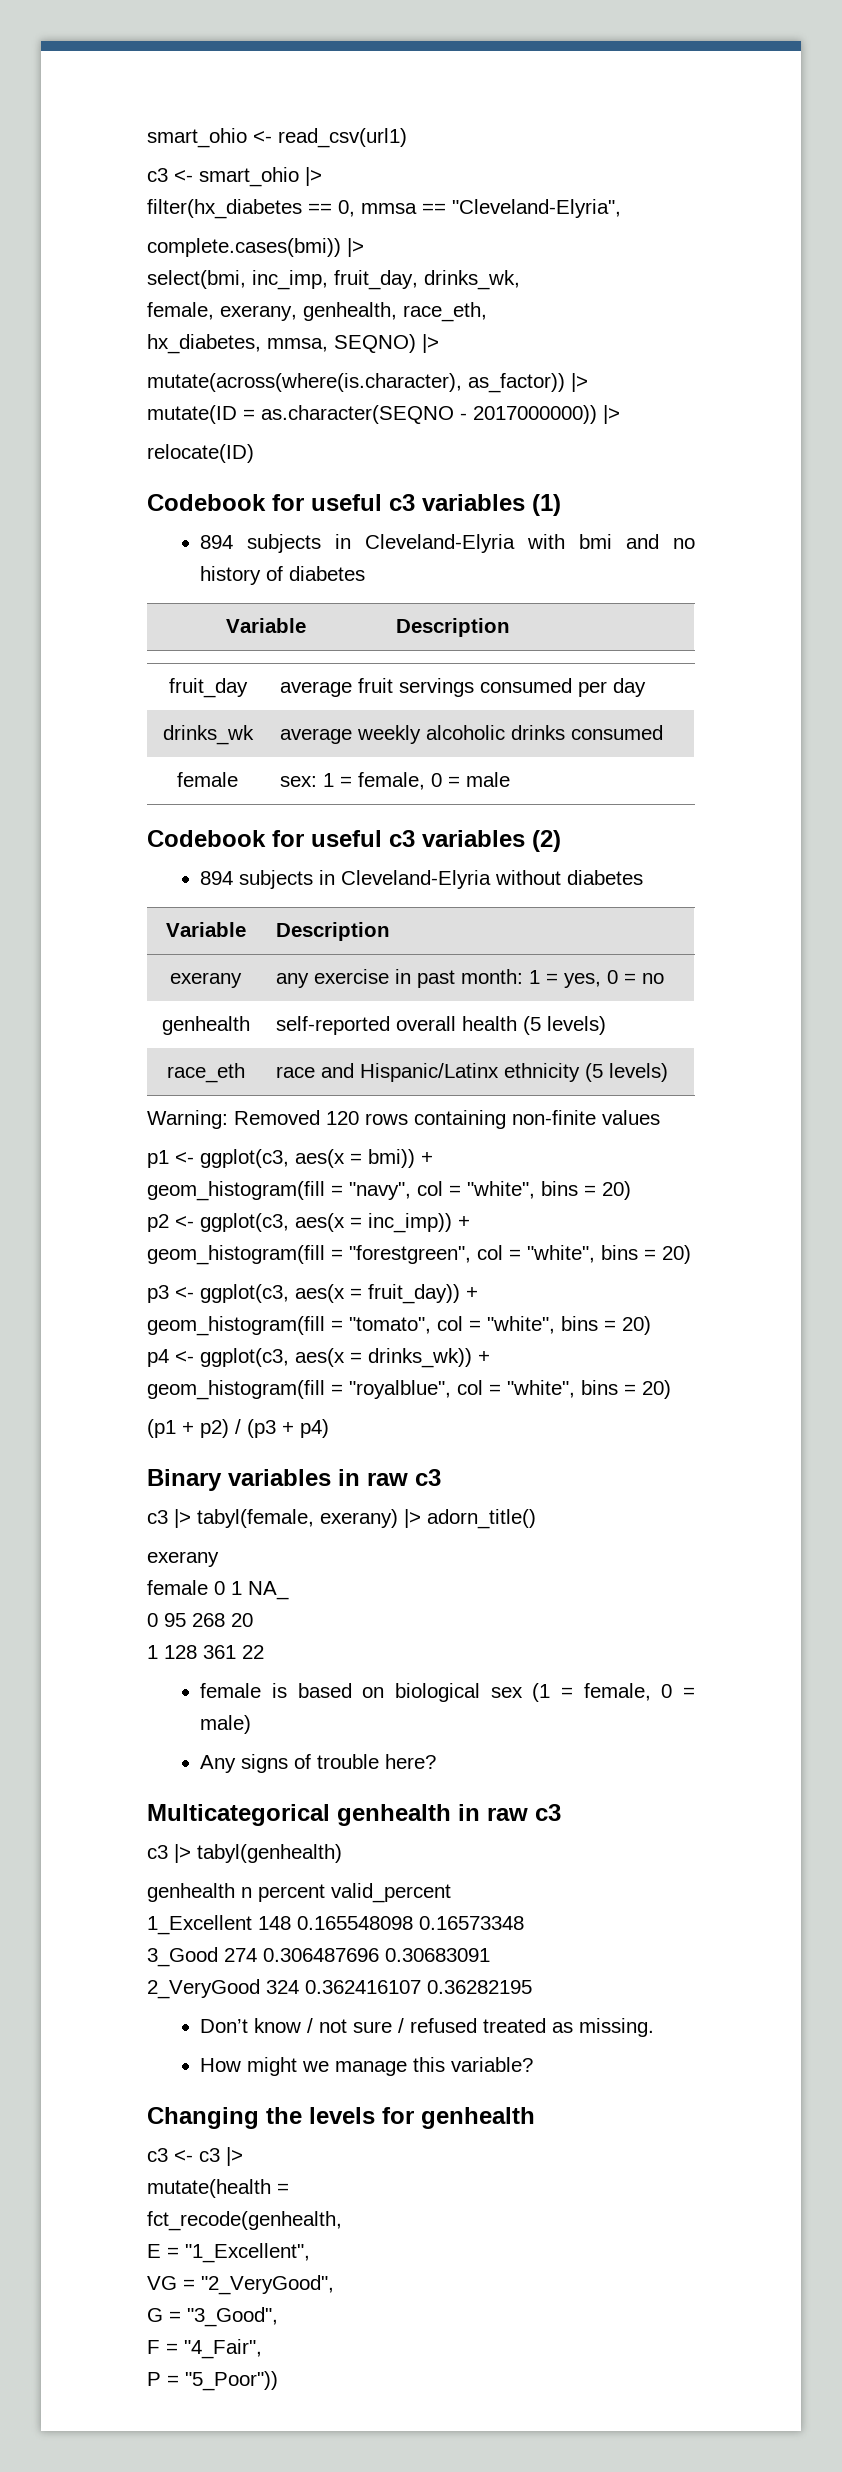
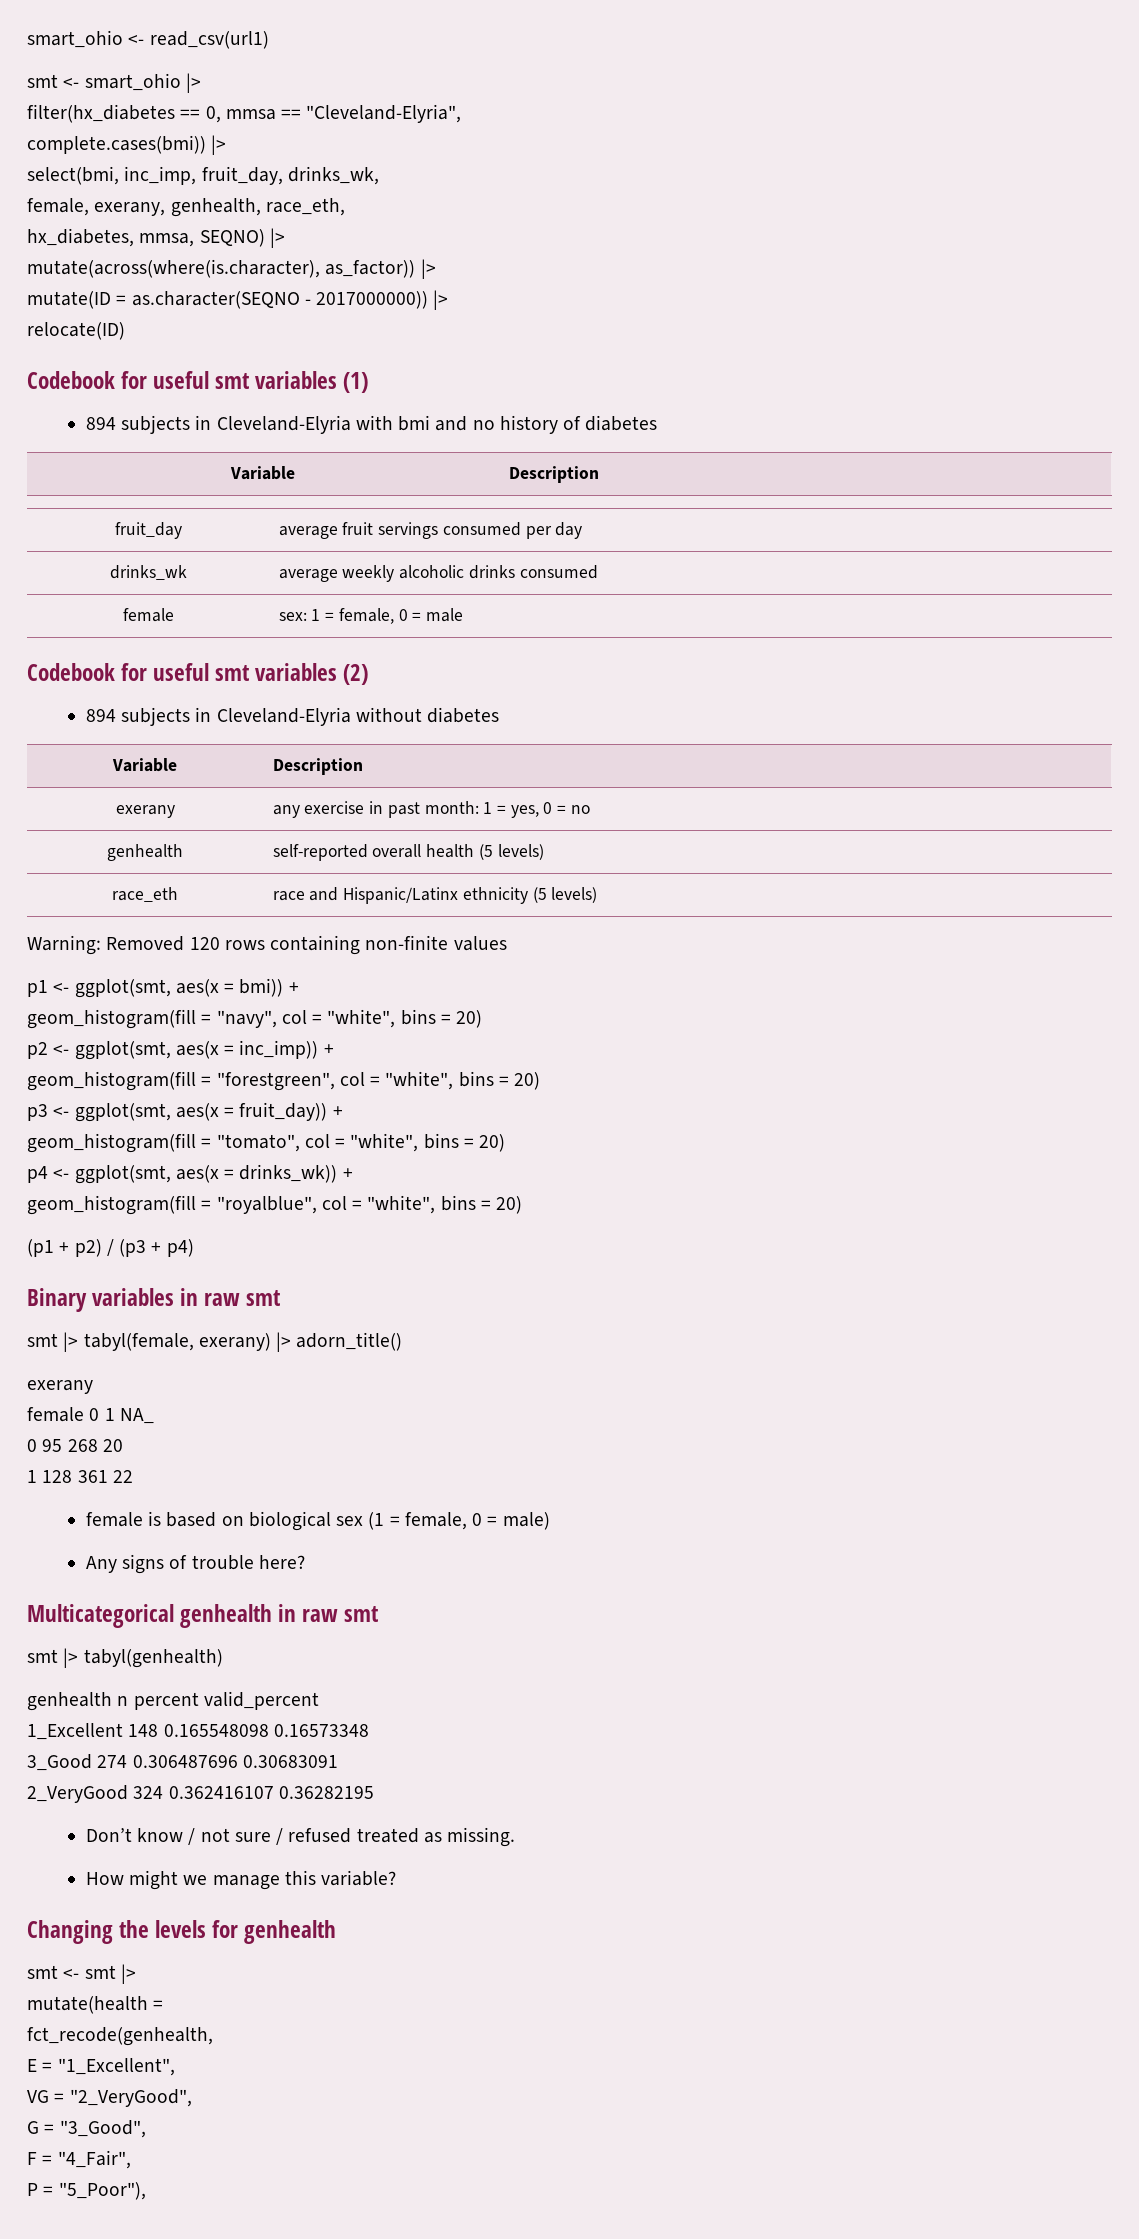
- c3 <- smart_ohio |>
+ smt <- smart_ohio |>
- Codebook for useful c3 variables (1)
+ Codebook for useful smt variables (1)
- Codebook for useful c3 variables (2)
+ Codebook for useful smt variables (2)
- p1 <- ggplot(c3, aes(x = bmi)) +
+ p1 <- ggplot(smt, aes(x = bmi)) +
- p2 <- ggplot(c3, aes(x = inc_imp)) +
+ p2 <- ggplot(smt, aes(x = inc_imp)) +
- p3 <- ggplot(c3, aes(x = fruit_day)) +
+ p3 <- ggplot(smt, aes(x = fruit_day)) +
- p4 <- ggplot(c3, aes(x = drinks_wk)) +
+ p4 <- ggplot(smt, aes(x = drinks_wk)) +
- Binary variables in raw c3
- c3 |> tabyl(female, exerany) |> adorn_title()
+ Binary variables in raw smt
+ smt |> tabyl(female, exerany) |> adorn_title()
- Multicategorical genhealth in raw c3
- c3 |> tabyl(genhealth)
+ Multicategorical genhealth in raw smt
+ smt |> tabyl(genhealth)
- c3 <- c3 |>
+ smt <- smt |>
- P = "5_Poor"))
+ P = "5_Poor"),

